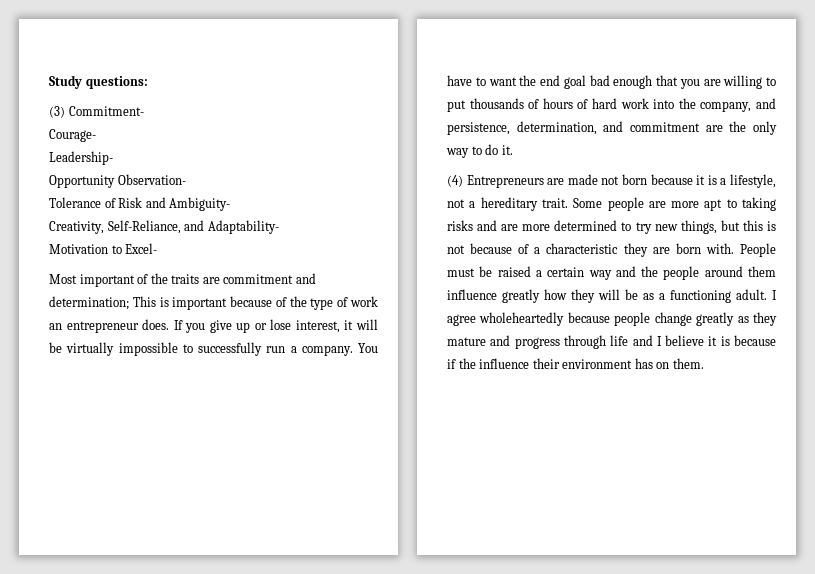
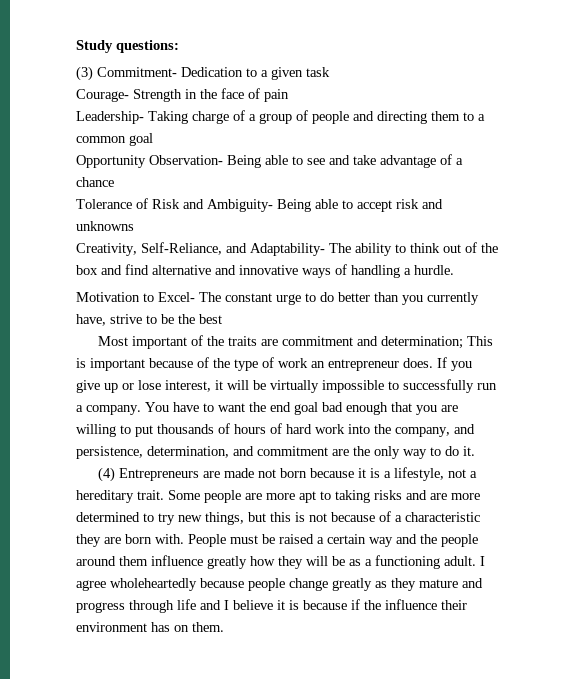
- (3) Commitment-
- Courage-
- Leadership-
- Opportunity Observation-
+ (3) Commitment- Dedication to a given task
+ Courage- Strength in the face of pain
+ Leadership- Taking charge of a group of people and directing them to a common goal
+ Opportunity Observation- Being able to see and take advantage of a chance
- Tolerance of Risk and Ambiguity-
- Creativity, Self-Reliance, and Adaptability-
- Motivation to Excel-
+ Tolerance of Risk and Ambiguity- Being able to accept risk and unknowns
+ Creativity, Self-Reliance, and Adaptability- The ability to think out of the box and find alternative and innovative ways of handling a hurdle.
+ Motivation to Excel- The constant urge to do better than you currently have, strive to be the best

